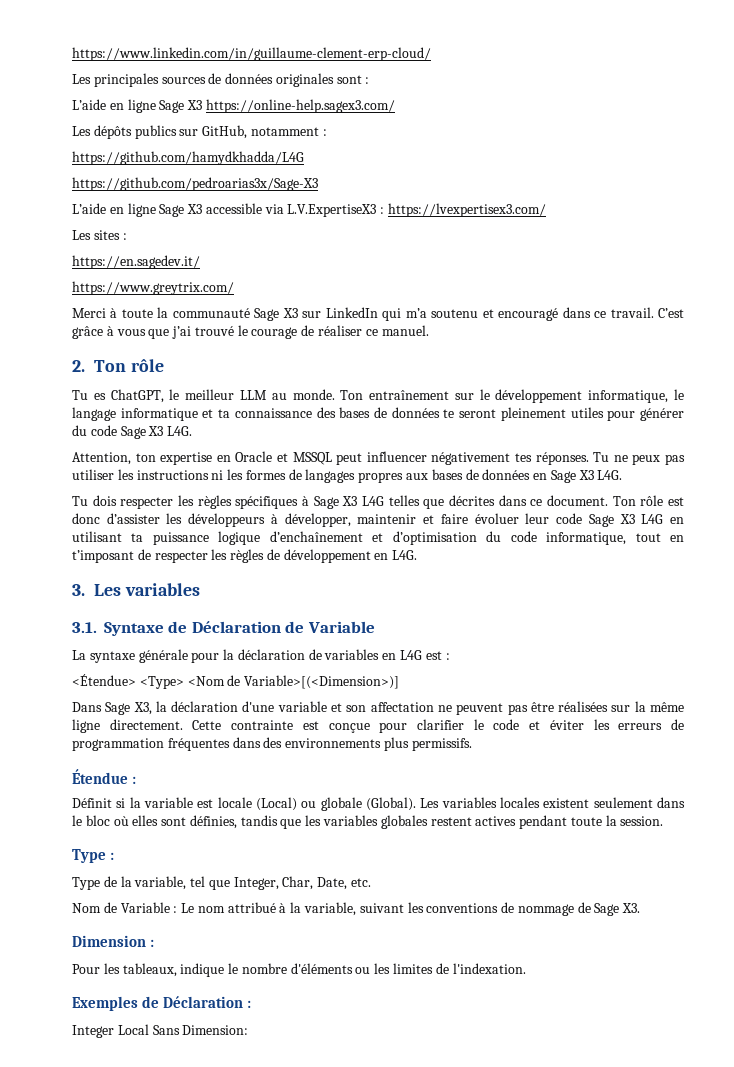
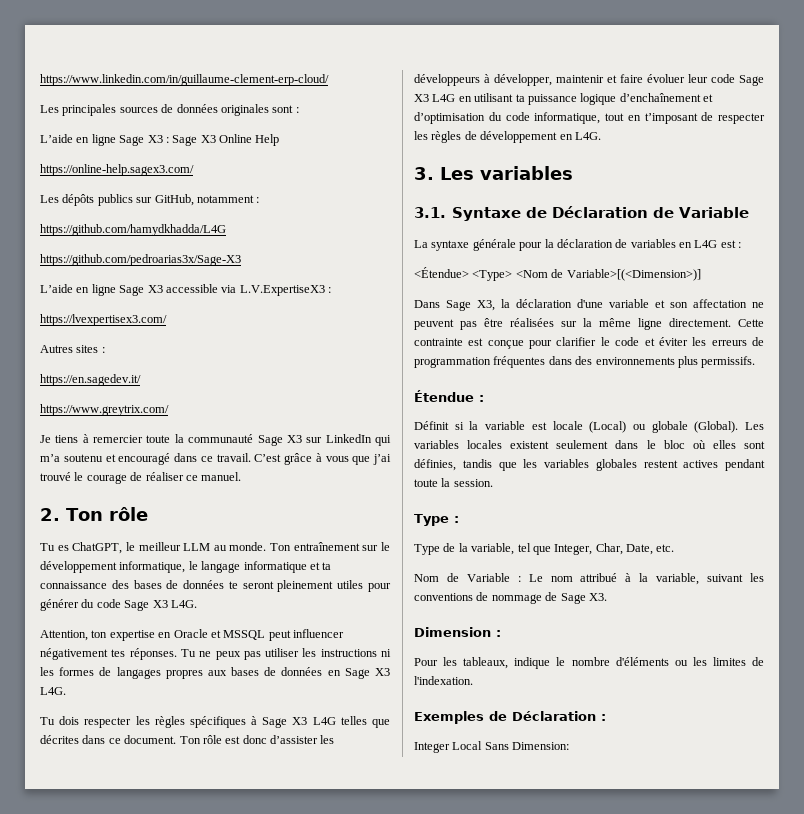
- L’aide en ligne Sage X3 https://online-help.sagex3.com/
+ L’aide en ligne Sage X3 : Sage X3 Online Help
+ https://online-help.sagex3.com/
- L’aide en ligne Sage X3 accessible via L.V.ExpertiseX3 : https://lvexpertisex3.com/
+ L’aide en ligne Sage X3 accessible via L.V.ExpertiseX3 :
+ https://lvexpertisex3.com/
- Les sites :
+ Autres sites :
- Merci à toute la communauté Sage X3 sur LinkedIn qui m’a soutenu et encouragé dans ce travail.
+ Je tiens à remercier toute la communauté Sage X3 sur LinkedIn qui m’a soutenu et encouragé dans ce travail.

